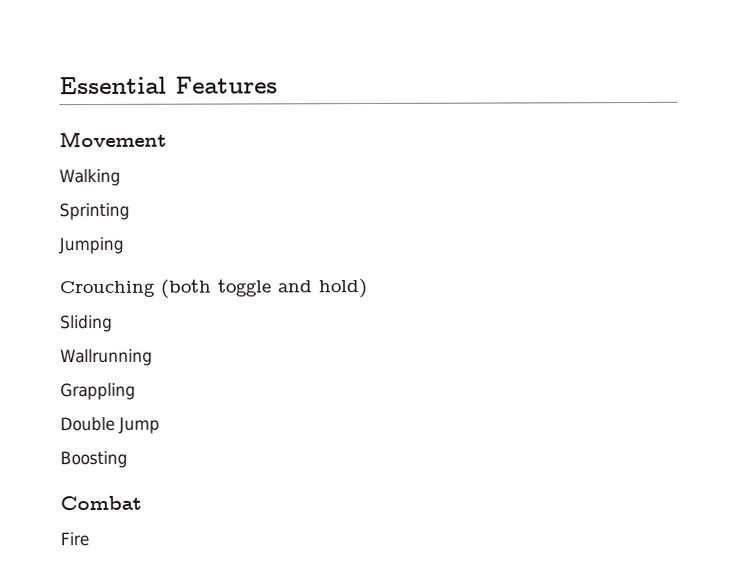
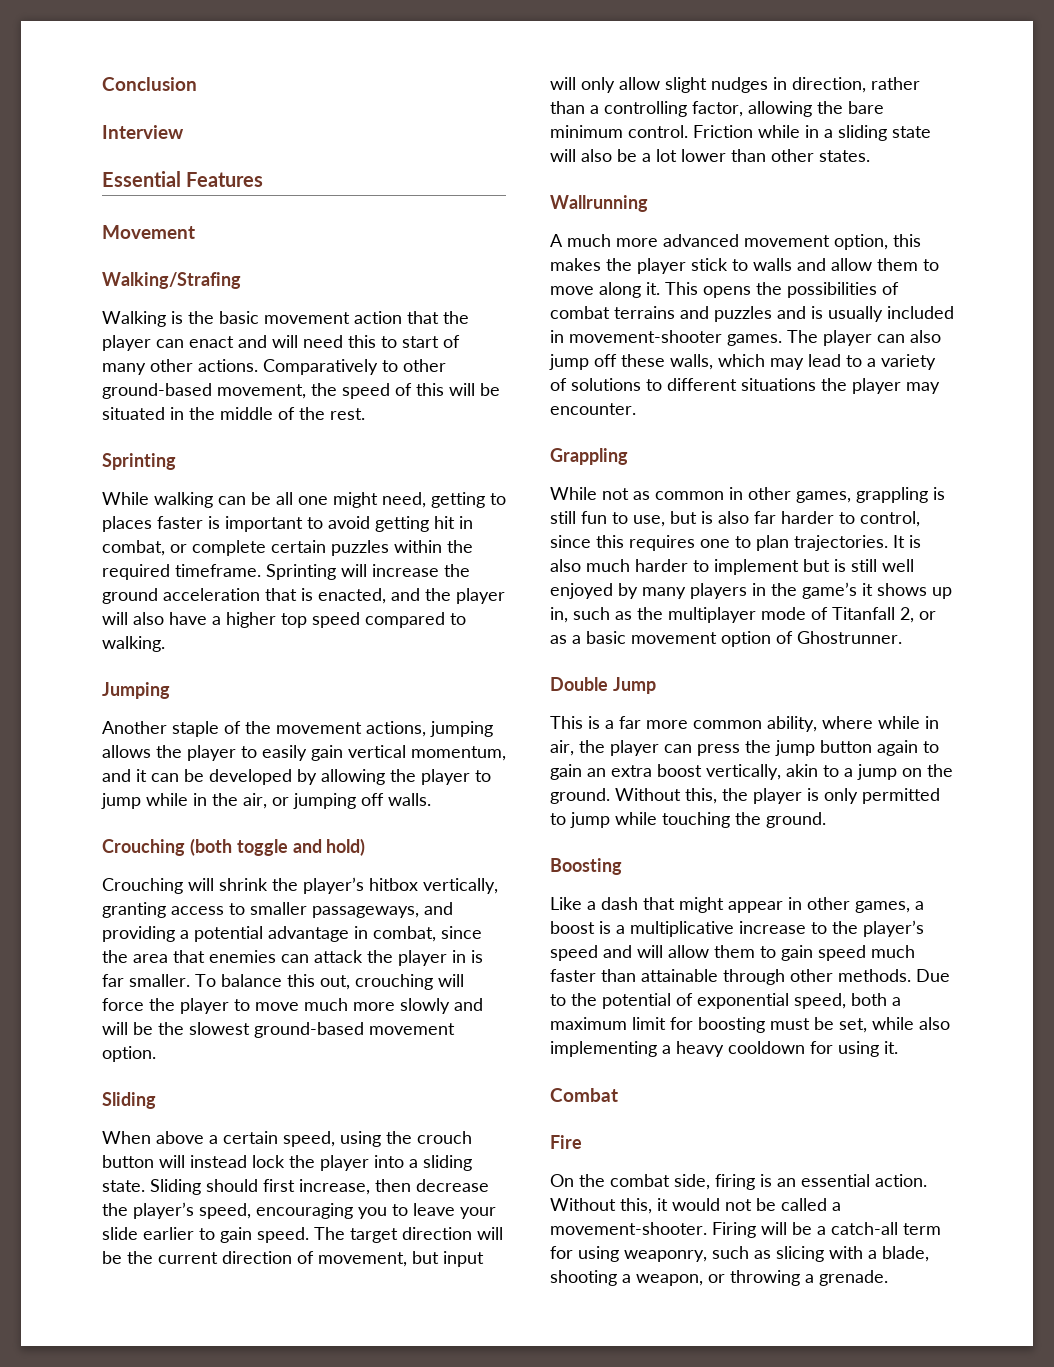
+ Conclusion
+ Interview
+ Walking/Strafing
- Walking
+ Walking is the basic movement action that the player can enact and will need this to start of many other actions. Comparatively to other ground-based movement, the speed of this will be situated in the middle of the rest.
  Sprinting
+ While walking can be all one might need, getting to places faster is important to avoid getting hit in combat, or complete certain puzzles within the required timeframe. Sprinting will increase the ground acceleration that is enacted, and the player will also have a higher top speed compared to walking.
  Jumping
+ Another staple of the movement actions, jumping allows the player to easily gain vertical momentum, and it can be developed by allowing the player to jump while in the air, or jumping off walls.
+ Crouching will shrink the player’s hitbox vertically, granting access to smaller passageways, and providing a potential advantage in combat, since the area that enemies can attack the player in is far smaller. To balance this out, crouching will force the player to move much more slowly and will be the slowest ground-based movement option.
  Sliding
+ When above a certain speed, using the crouch button will instead lock the player into a sliding state. Sliding should first increase, then decrease the player’s speed, encouraging you to leave your slide earlier to gain speed. The target direction will be the current direction of movement, but input will only allow slight nudges in direction, rather than a controlling factor, allowing the bare minimum control. Friction while in a sliding state will also be a lot lower than other states.
  Wallrunning
+ A much more advanced movement option, this makes the player stick to walls and allow them to move along it. This opens the possibilities of combat terrains and puzzles and is usually included in movement-shooter games. The player can also jump off these walls, which may lead to a variety of solutions to different situations the player may encounter.
  Grappling
+ While not as common in other games, grappling is still fun to use, but is also far harder to control, since this requires one to plan trajectories. It is also much harder to implement but is still well enjoyed by many players in the game’s it shows up in, such as the multiplayer mode of Titanfall 2, or as a basic movement option of Ghostrunner.
  Double Jump
+ This is a far more common ability, where while in air, the player can press the jump button again to gain an extra boost vertically, akin to a jump on the ground. Without this, the player is only permitted to jump while touching the ground.
  Boosting
+ Like a dash that might appear in other games, a boost is a multiplicative increase to the player’s speed and will allow them to gain speed much faster than attainable through other methods. Due to the potential of exponential speed, both a maximum limit for boosting must be set, while also implementing a heavy cooldown for using it.
  Combat
  Fire
+ On the combat side, firing is an essential action. Without this, it would not be called a movement-shooter. Firing will be a catch-all term for using weaponry, such as slicing with a blade, shooting a weapon, or throwing a grenade.

